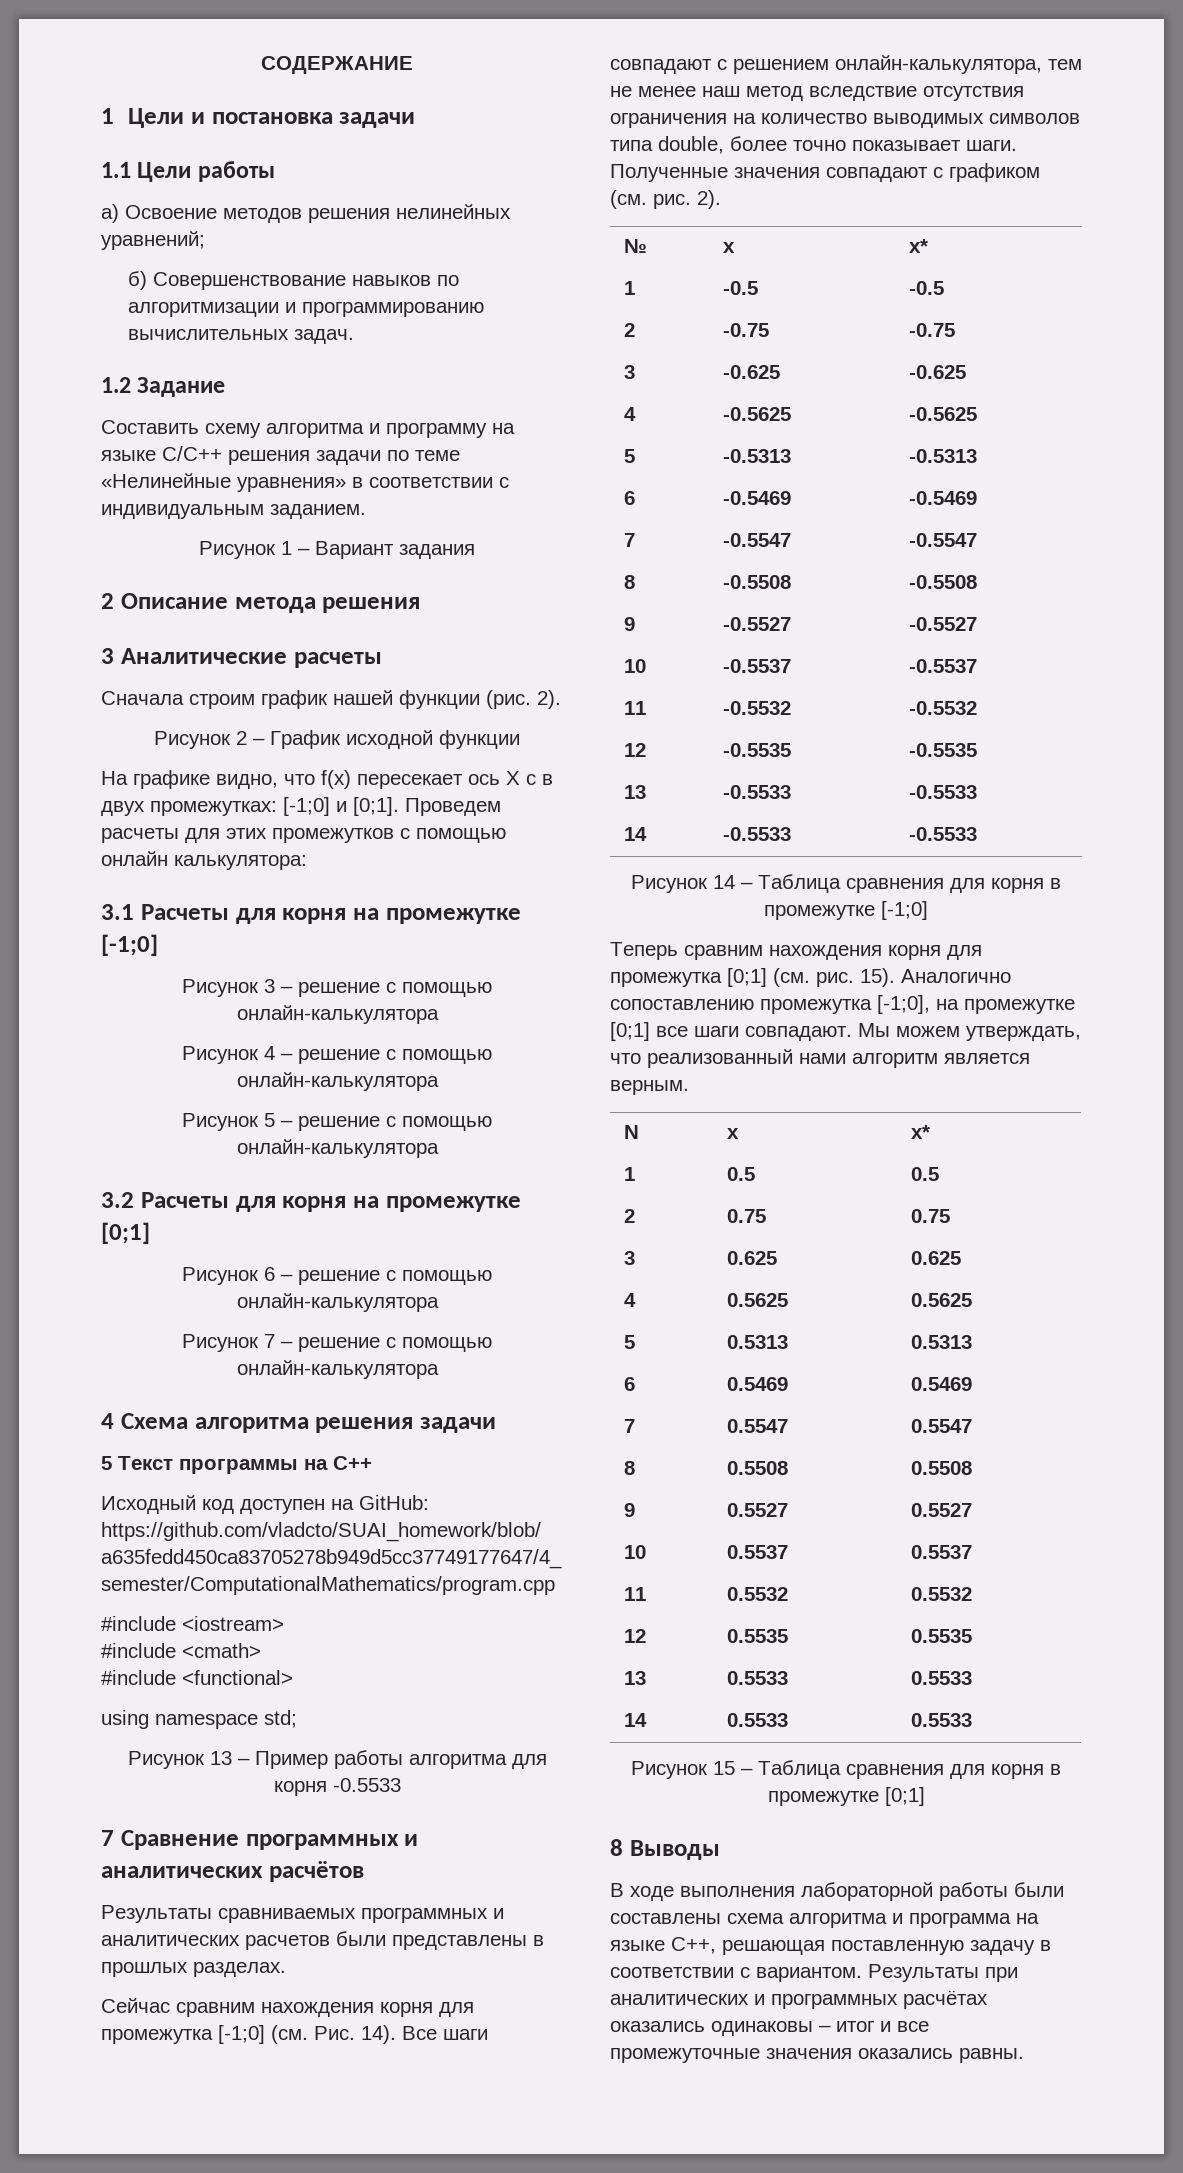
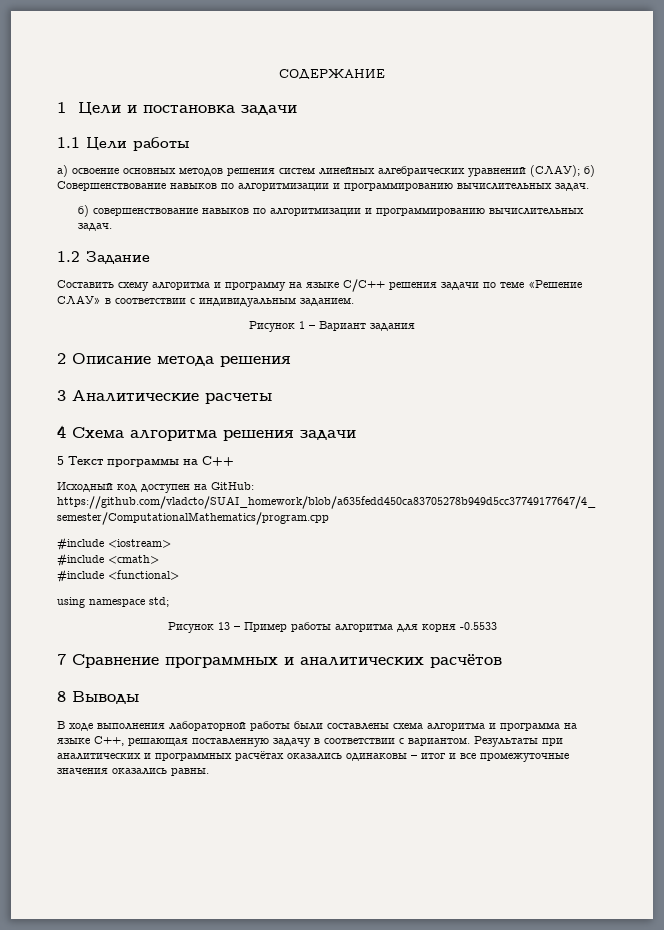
- а) Освоение методов решения нелинейных уравнений;
- б) Совершенствование навыков по алгоритмизации и программированию вычислительных задач.
+ а) освоение основных методов решения систем линейных алгебраических уравнений (СЛАУ); б) Совершенствование навыков по алгоритмизации и программированию вычислительных задач.
+ б) совершенствование навыков по алгоритмизации и программированию вычислительных задач.
- Составить схему алгоритма и программу на языке C/C++ решения задачи по теме «Нелинейные уравнения» в соответствии с индивидуальным заданием.
+ Составить схему алгоритма и программу на языке C/C++ решения задачи по теме «Решение СЛАУ» в соответствии с индивидуальным заданием.
- Сначала строим график нашей функции (рис. 2).
- Рисунок 2 – График исходной функции
- На графике видно, что f(x) пересекает ось X с в двух промежутках: [-1;0] и [0;1]. Проведем расчеты для этих промежутков с помощью онлайн калькулятора:
- 3.1 Расчеты для корня на промежутке [-1;0]
- Рисунок 3 – решение с помощью онлайн-калькулятора
- Рисунок 4 – решение с помощью онлайн-калькулятора
- Рисунок 5 – решение с помощью онлайн-калькулятора
- 3.2 Расчеты для корня на промежутке [0;1]
- Рисунок 6 – решение с помощью онлайн-калькулятора
- Рисунок 7 – решение с помощью онлайн-калькулятора
- Результаты сравниваемых программных и аналитических расчетов были представлены в прошлых разделах.
- Сейчас сравним нахождения корня для промежутка [-1;0] (см. Рис. 14). Все шаги совпадают с решением онлайн-калькулятора, тем не менее наш метод вследствие отсутствия ограничения на количество выводимых символов типа double, более точно показывает шаги. Полученные значения совпадают с графиком (см. рис. 2).
- № | x | x*
- 1 | -0.5 | -0.5
- 2 | -0.75 | -0.75
- 3 | -0.625 | -0.625
- 4 | -0.5625 | -0.5625
- 5 | -0.5313 | -0.5313
- 6 | -0.5469 | -0.5469
- 7 | -0.5547 | -0.5547
- 8 | -0.5508 | -0.5508
- 9 | -0.5527 | -0.5527
- 10 | -0.5537 | -0.5537
- 11 | -0.5532 | -0.5532
- 12 | -0.5535 | -0.5535
- 13 | -0.5533 | -0.5533
- 14 | -0.5533 | -0.5533
- Рисунок 14 – Таблица сравнения для корня в промежутке [-1;0]
- Теперь сравним нахождения корня для промежутка [0;1] (см. рис. 15). Аналогично сопоставлению промежутка [-1;0], на промежутке [0;1] все шаги совпадают. Мы можем утверждать, что реализованный нами алгоритм является верным.
- N | x | x*
- 1 | 0.5 | 0.5
- 2 | 0.75 | 0.75
- 3 | 0.625 | 0.625
- 4 | 0.5625 | 0.5625
- 5 | 0.5313 | 0.5313
- 6 | 0.5469 | 0.5469
- 7 | 0.5547 | 0.5547
- 8 | 0.5508 | 0.5508
- 9 | 0.5527 | 0.5527
- 10 | 0.5537 | 0.5537
- 11 | 0.5532 | 0.5532
- 12 | 0.5535 | 0.5535
- 13 | 0.5533 | 0.5533
- 14 | 0.5533 | 0.5533
- Рисунок 15 – Таблица сравнения для корня в промежутке [0;1]

